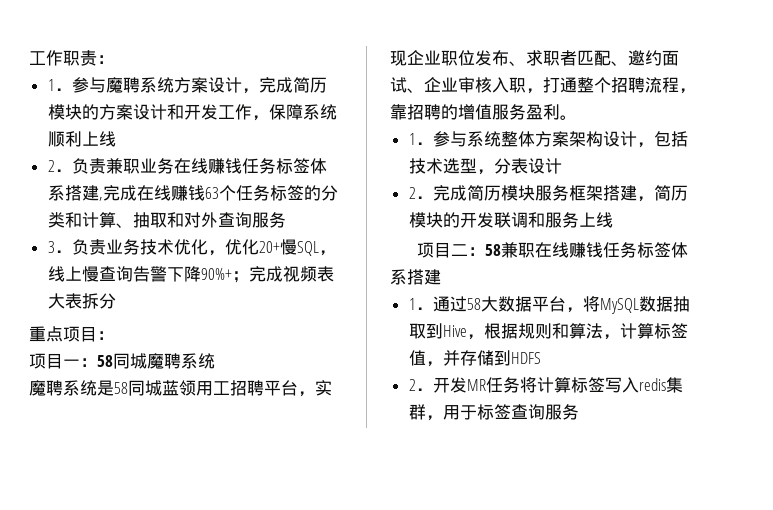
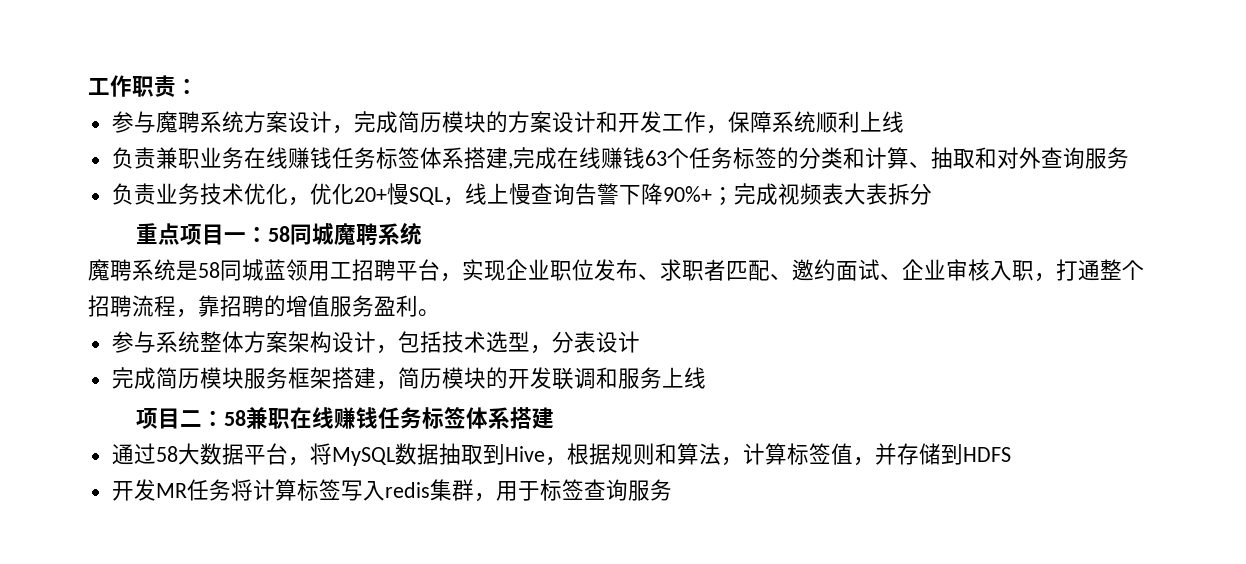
- 1．参与魔聘系统方案设计，完成简历模块的方案设计和开发工作，保障系统顺利上线
+ 参与魔聘系统方案设计，完成简历模块的方案设计和开发工作，保障系统顺利上线
- 2．负责兼职业务在线赚钱任务标签体系搭建,完成在线赚钱63个任务标签的分类和计算、抽取和对外查询服务
+ 负责兼职业务在线赚钱任务标签体系搭建,完成在线赚钱63个任务标签的分类和计算、抽取和对外查询服务
- 3．负责业务技术优化，优化20+慢SQL，线上慢查询告警下降90%+；完成视频表大表拆分
+ 负责业务技术优化，优化20+慢SQL，线上慢查询告警下降90%+；完成视频表大表拆分
- 重点项目：
- 项目一：58同城魔聘系统
+ 重点项目一：58同城魔聘系统
- 1．参与系统整体方案架构设计，包括技术选型，分表设计
+ 参与系统整体方案架构设计，包括技术选型，分表设计
- 2．完成简历模块服务框架搭建，简历模块的开发联调和服务上线
+ 完成简历模块服务框架搭建，简历模块的开发联调和服务上线
- 1．通过58大数据平台，将MySQL数据抽取到Hive，根据规则和算法，计算标签值，并存储到HDFS
+ 通过58大数据平台，将MySQL数据抽取到Hive，根据规则和算法，计算标签值，并存储到HDFS
- 2．开发MR任务将计算标签写入redis集群，用于标签查询服务
+ 开发MR任务将计算标签写入redis集群，用于标签查询服务

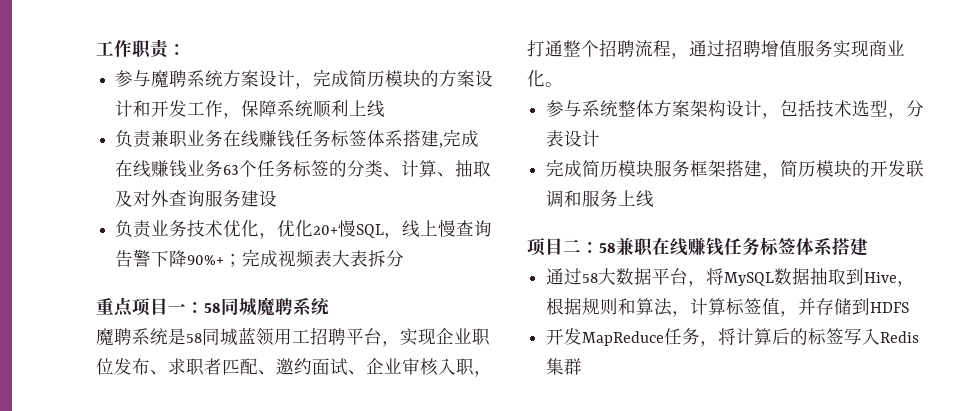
- 负责兼职业务在线赚钱任务标签体系搭建,完成在线赚钱63个任务标签的分类和计算、抽取和对外查询服务
+ 负责兼职业务在线赚钱任务标签体系搭建,完成在线赚钱业务63个任务标签的分类、计算、抽取及对外查询服务建设
- 魔聘系统是58同城蓝领用工招聘平台，实现企业职位发布、求职者匹配、邀约面试、企业审核入职，打通整个招聘流程，靠招聘的增值服务盈利。
+ 魔聘系统是58同城蓝领用工招聘平台，实现企业职位发布、求职者匹配、邀约面试、企业审核入职，打通整个招聘流程，通过招聘增值服务实现商业化。
- 开发MR任务将计算标签写入redis集群，用于标签查询服务
+ 开发MapReduce任务，将计算后的标签写入Redis集群

